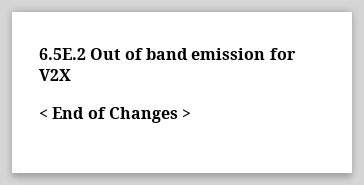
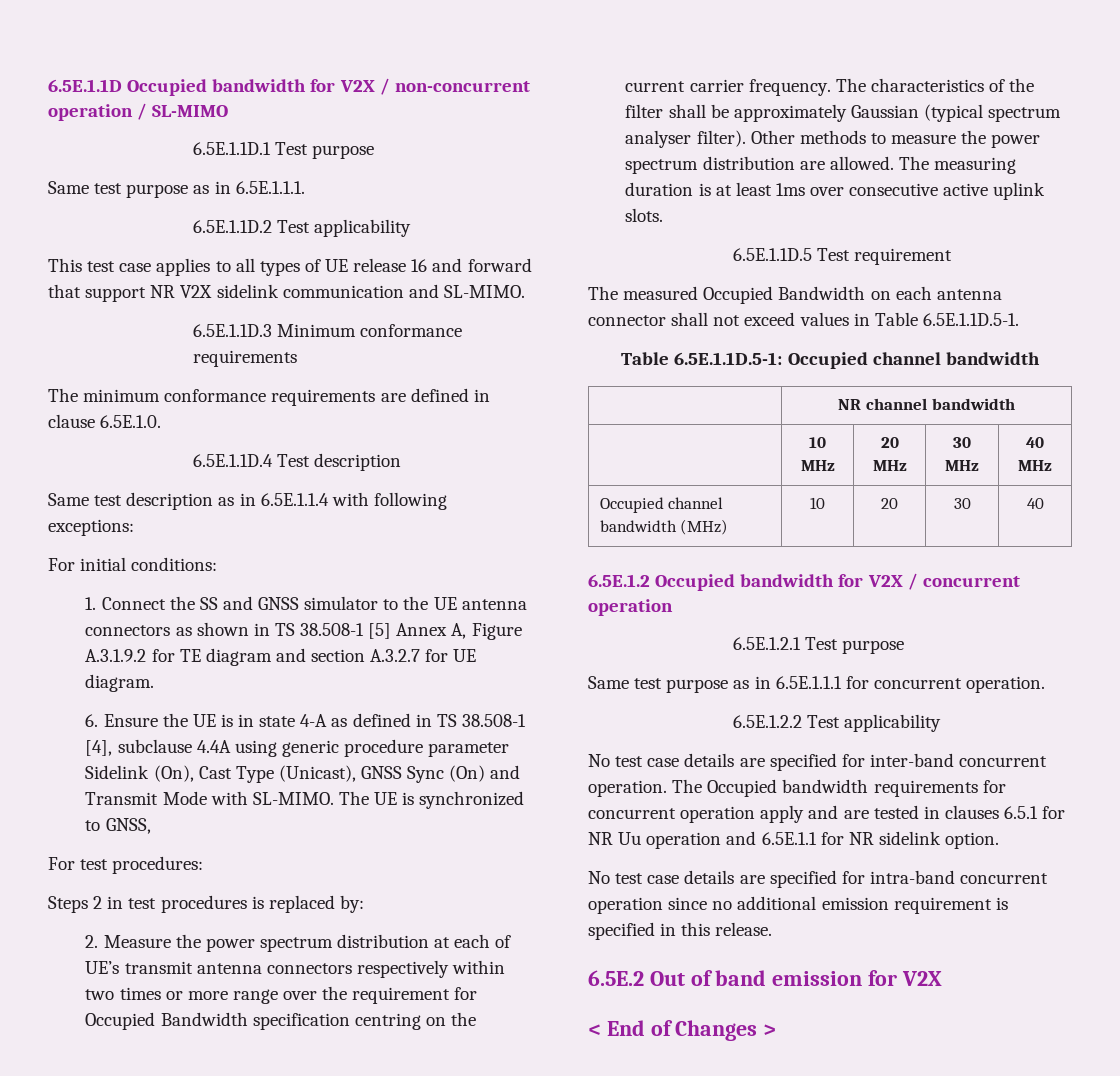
+ 6.5E.1.1D Occupied bandwidth for V2X / non-concurrent operation / SL-MIMO
+ 6.5E.1.1D.1 Test purpose
+ Same test purpose as in 6.5E.1.1.1.
+ 6.5E.1.1D.2 Test applicability
+ This test case applies to all types of UE release 16 and forward that support NR V2X sidelink communication and SL-MIMO.
+ 6.5E.1.1D.3 Minimum conformance requirements
+ The minimum conformance requirements are defined in clause 6.5E.1.0.
+ 6.5E.1.1D.4 Test description
+ Same test description as in 6.5E.1.1.4 with following exceptions:
+ For initial conditions:
+ 1. Connect the SS and GNSS simulator to the UE antenna connectors as shown in TS 38.508-1 [5] Annex A, Figure A.3.1.9.2 for TE diagram and section A.3.2.7 for UE diagram.
+ 6. Ensure the UE is in state 4-A as defined in TS 38.508-1 [4], subclause 4.4A using generic procedure parameter Sidelink (On), Cast Type (Unicast), GNSS Sync (On) and Transmit Mode with SL-MIMO. The UE is synchronized to GNSS,
+ For test procedures:
+ Steps 2 in test procedures is replaced by:
+ 2. Measure the power spectrum distribution at each of UE’s transmit antenna connectors respectively within two times or more range over the requirement for Occupied Bandwidth specification centring on the current carrier frequency. The characteristics of the filter shall be approximately Gaussian (typical spectrum analyser filter). Other methods to measure the power spectrum distribution are allowed. The measuring duration is at least 1ms over consecutive active uplink slots.
+ 6.5E.1.1D.5 Test requirement
+ The measured Occupied Bandwidth on each antenna connector shall not exceed values in Table 6.5E.1.1D.5-1.
+ Table 6.5E.1.1D.5-1: Occupied channel bandwidth
+ | NR channel bandwidth
+ | 10 MHz | 20 MHz | 30 MHz | 40 MHz
+ Occupied channel bandwidth (MHz) | 10 | 20 | 30 | 40
+ 6.5E.1.2 Occupied bandwidth for V2X / concurrent operation
+ 6.5E.1.2.1 Test purpose
+ Same test purpose as in 6.5E.1.1.1 for concurrent operation.
+ 6.5E.1.2.2 Test applicability
+ No test case details are specified for inter-band concurrent operation. The Occupied bandwidth requirements for concurrent operation apply and are tested in clauses 6.5.1 for NR Uu operation and 6.5E.1.1 for NR sidelink option.
+ No test case details are specified for intra-band concurrent operation since no additional emission requirement is specified in this release.

